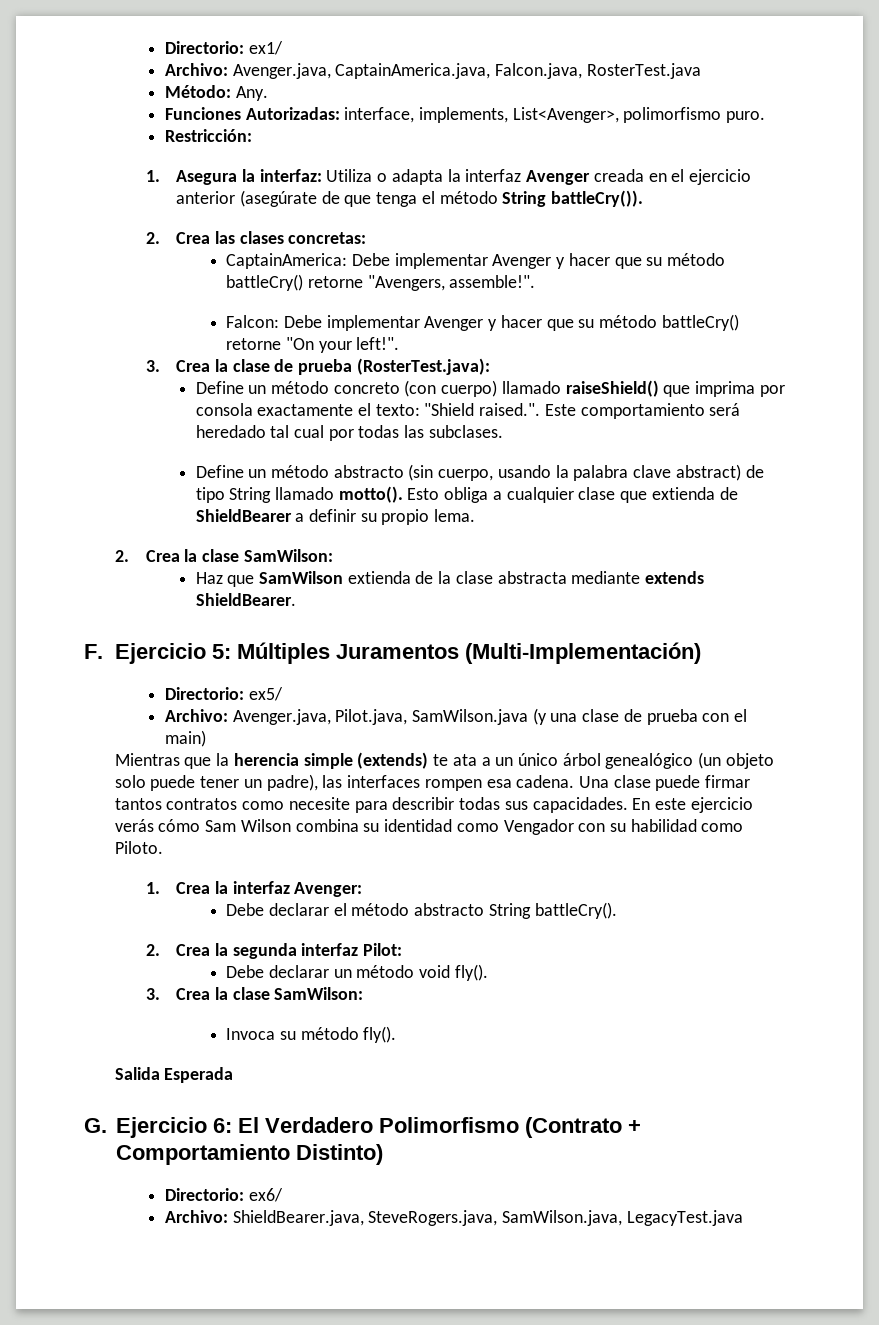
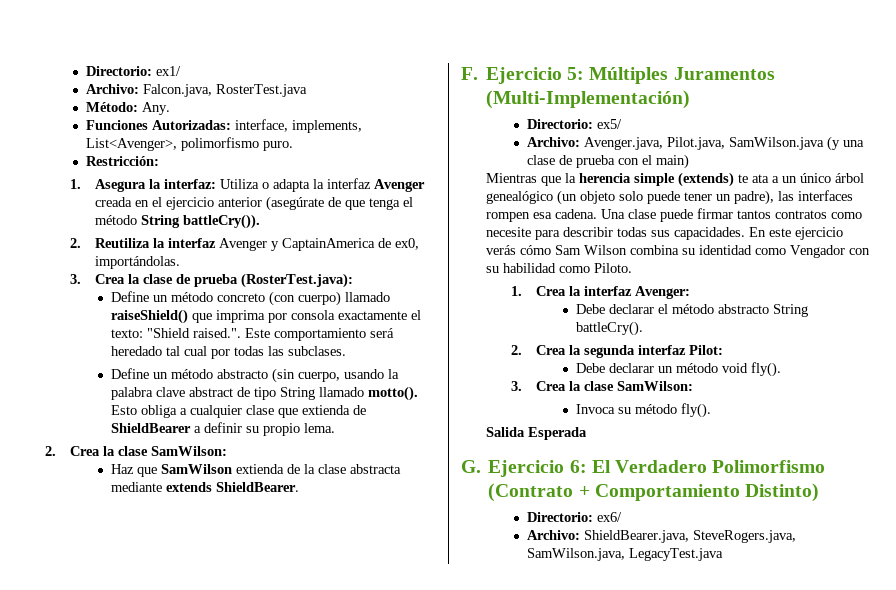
- Archivo: Avenger.java, CaptainAmerica.java, Falcon.java, RosterTest.java
+ Archivo: Falcon.java, RosterTest.java
- 2. Crea las clases concretas:
- CaptainAmerica: Debe implementar Avenger y hacer que su método battleCry() retorne "Avengers, assemble!".
- Falcon: Debe implementar Avenger y hacer que su método battleCry() retorne "On your left!".
+ 2. Reutiliza la interfaz Avenger y CaptainAmerica de ex0, importándolas.
- Define un método abstracto (sin cuerpo, usando la palabra clave abstract) de tipo String llamado motto().
+ Define un método abstracto (sin cuerpo, usando la palabra clave abstract de tipo String llamado motto().

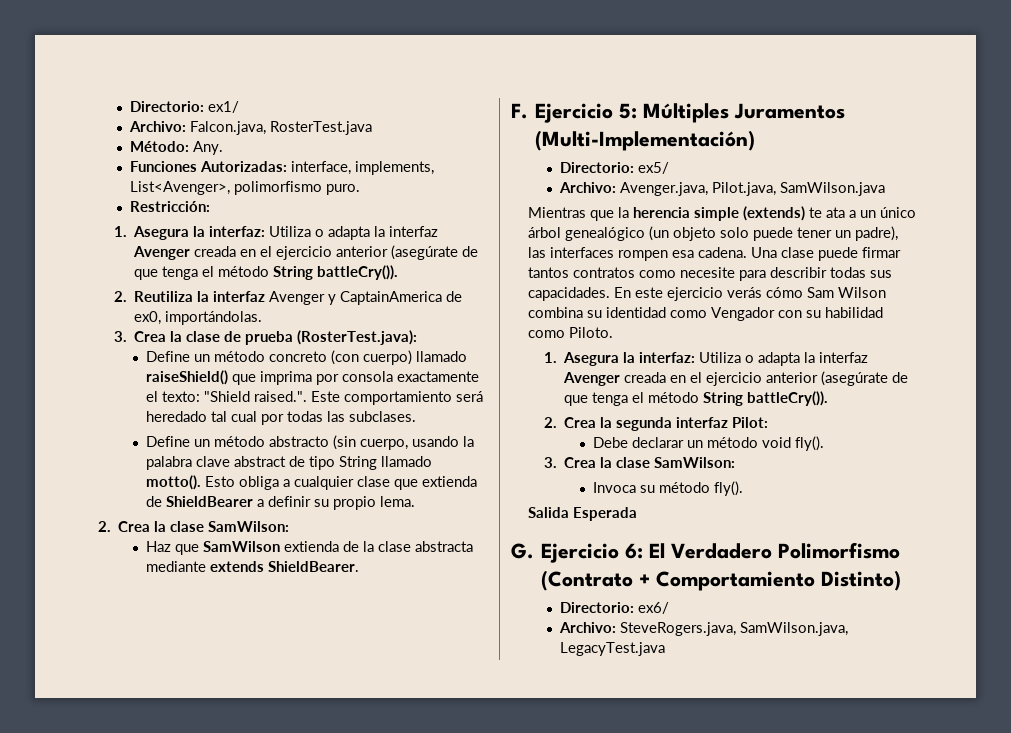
- Archivo: Avenger.java, Pilot.java, SamWilson.java (y una clase de prueba con el main)
+ Archivo: Avenger.java, Pilot.java, SamWilson.java
  En este ejercicio verás cómo Sam Wilson combina su identidad como Vengador con su habilidad como Piloto.
- 1. Crea la interfaz Avenger:
- Debe declarar el método abstracto String battleCry().
+ 1. Asegura la interfaz: Utiliza o adapta la interfaz Avenger creada en el ejercicio anterior (asegúrate de que tenga el método String battleCry()).
- Archivo: ShieldBearer.java, SteveRogers.java, SamWilson.java, LegacyTest.java
+ Archivo: SteveRogers.java, SamWilson.java, LegacyTest.java

